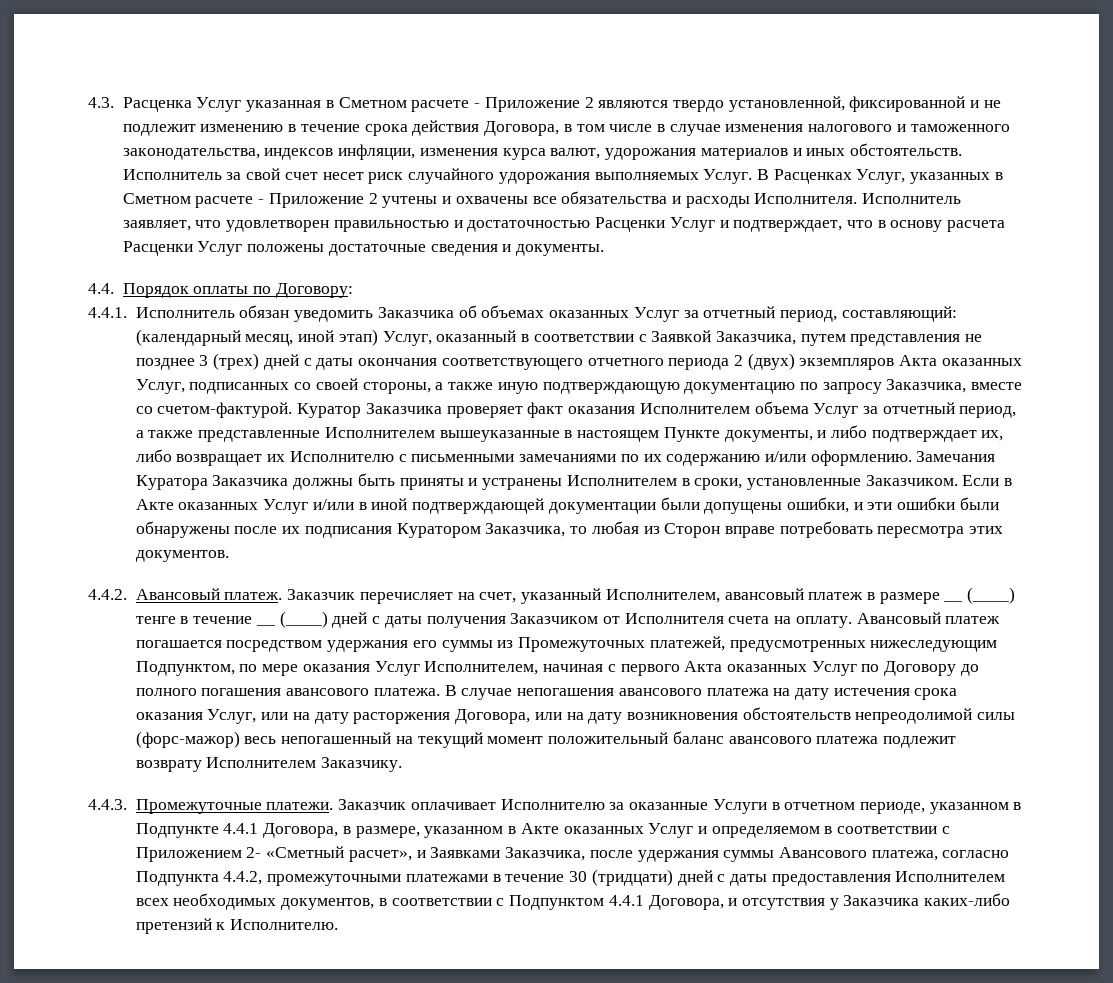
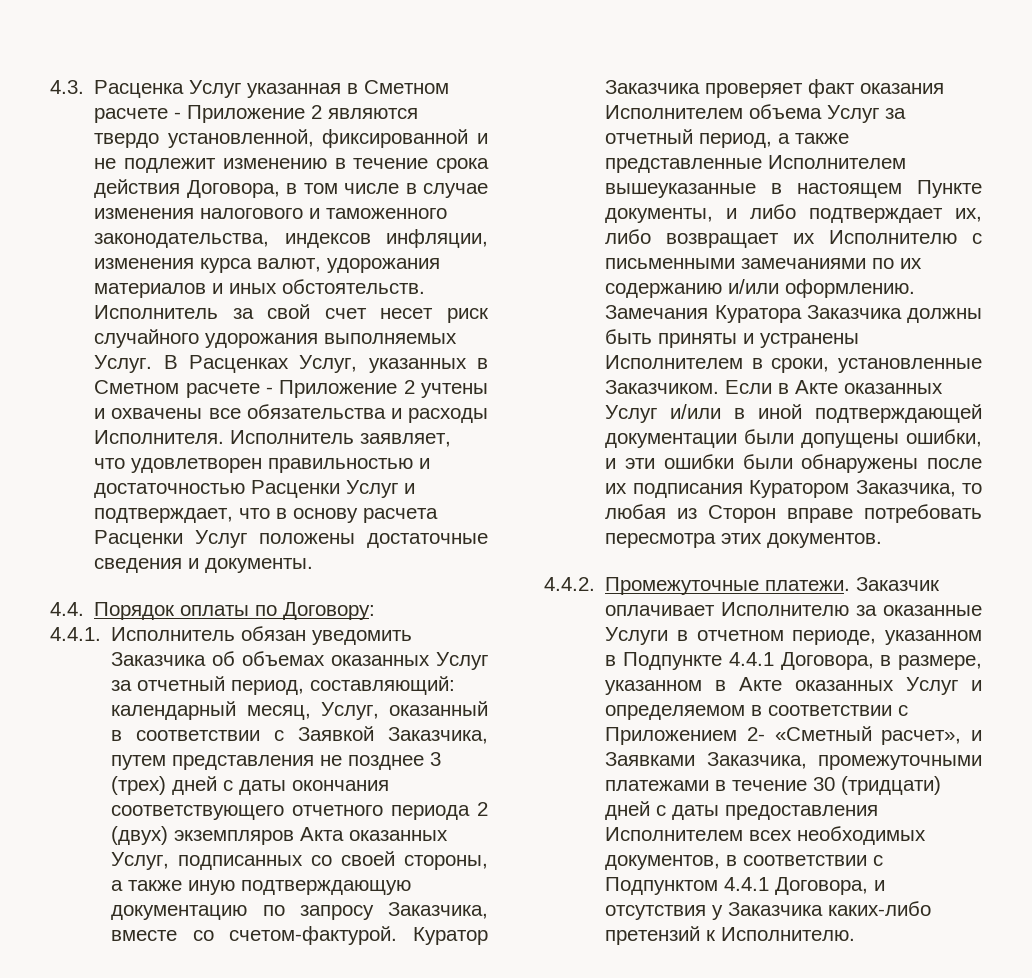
- 4.4.1. Исполнитель обязан уведомить Заказчика об объемах оказанных Услуг за отчетный период, составляющий: (календарный месяц, иной этап) Услуг, оказанный в соответствии с Заявкой Заказчика, путем представления не позднее 3 (трех) дней с даты окончания соответствующего отчетного периода 2 (двух) экземпляров Акта оказанных Услуг, подписанных со своей стороны, а также иную подтверждающую документацию по запросу Заказчика, вместе со счетом-фактурой.
+ 4.4.1. Исполнитель обязан уведомить Заказчика об объемах оказанных Услуг за отчетный период, составляющий: календарный месяц, Услуг, оказанный в соответствии с Заявкой Заказчика, путем представления не позднее 3 (трех) дней с даты окончания соответствующего отчетного периода 2 (двух) экземпляров Акта оказанных Услуг, подписанных со своей стороны, а также иную подтверждающую документацию по запросу Заказчика, вместе со счетом-фактурой.
- 4.4.2. Авансовый платеж. Заказчик перечисляет на счет, указанный Исполнителем, авансовый платеж в размере __ (____) тенге в течение __ (____) дней с даты получения Заказчиком от Исполнителя счета на оплату. Авансовый платеж погашается посредством удержания его суммы из Промежуточных платежей, предусмотренных нижеследующим Подпунктом, по мере оказания Услуг Исполнителем, начиная с первого Акта оказанных Услуг по Договору до полного погашения авансового платежа. В случае непогашения авансового платежа на дату истечения срока оказания Услуг, или на дату расторжения Договора, или на дату возникновения обстоятельств непреодолимой силы (форс-мажор) весь непогашенный на текущий момент положительный баланс авансового платежа подлежит возврату Исполнителем Заказчику.
- 4.4.3. Промежуточные платежи.
+ 4.4.2. Промежуточные платежи.
- Заказчик оплачивает Исполнителю за оказанные Услуги в отчетном периоде, указанном в Подпункте 4.4.1 Договора, в размере, указанном в Акте оказанных Услуг и определяемом в соответствии с Приложением 2- «Сметный расчет», и Заявками Заказчика, после удержания суммы Авансового платежа, согласно Подпункта 4.4.2, промежуточными платежами в течение 30 (тридцати) дней с даты предоставления Исполнителем всех необходимых документов, в соответствии с Подпунктом 4.4.1 Договора, и отсутствия у Заказчика каких-либо претензий к Исполнителю.
+ Заказчик оплачивает Исполнителю за оказанные Услуги в отчетном периоде, указанном в Подпункте 4.4.1 Договора, в размере, указанном в Акте оказанных Услуг и определяемом в соответствии с Приложением 2- «Сметный расчет», и Заявками Заказчика, промежуточными платежами в течение 30 (тридцати) дней с даты предоставления Исполнителем всех необходимых документов, в соответствии с Подпунктом 4.4.1 Договора, и отсутствия у Заказчика каких-либо претензий к Исполнителю.

